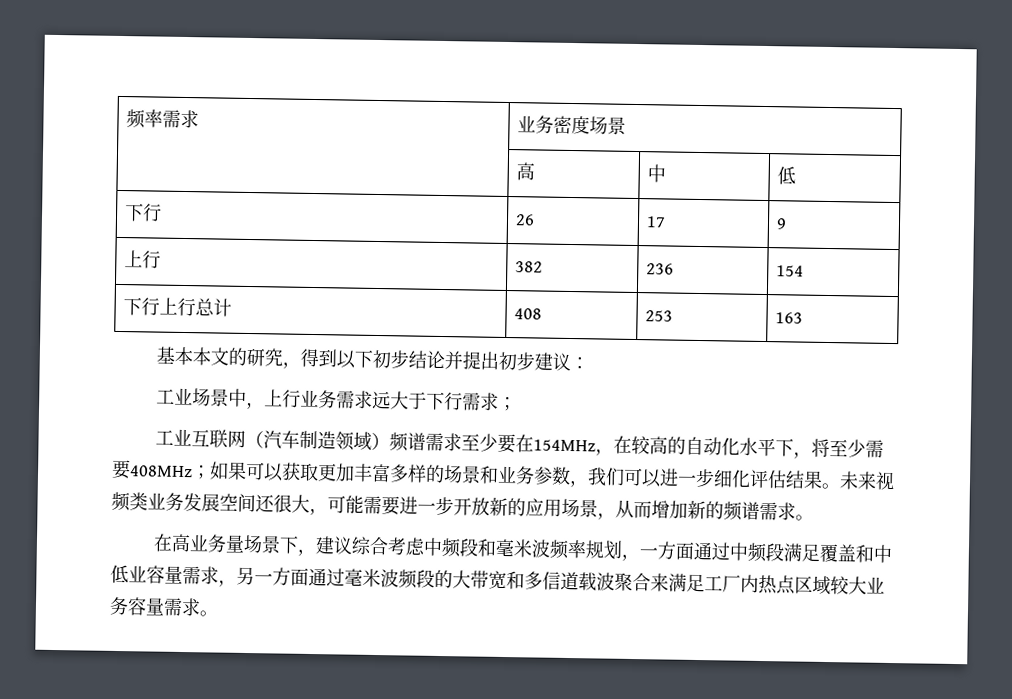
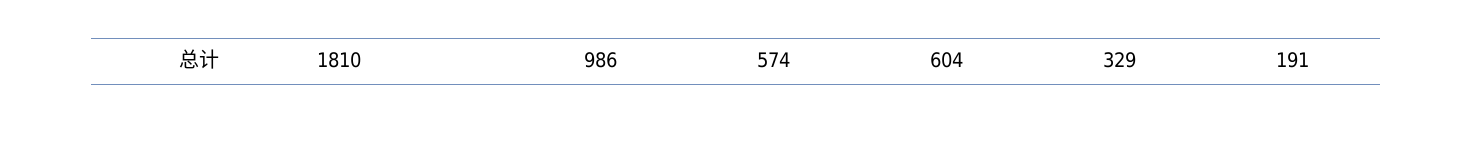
- 频率需求 | 业务密度场景
- | 高 | 中 | 低
- 下行 | 26 | 17 | 9
- 上行 | 382 | 236 | 154
- 下行上行总计 | 408 | 253 | 163
- 基本本文的研究，得到以下初步结论并提出初步建议：
- 工业场景中，上行业务需求远大于下行需求；
- 工业互联网（汽车制造领域）频谱需求至少要在154MHz，在较高的自动化水平下，将至少需要408MHz；如果可以获取更加丰富多样的场景和业务参数，我们可以进一步细化评估结果。未来视频类业务发展空间还很大，可能需要进一步开放新的应用场景，从而增加新的频谱需求。
- 在高业务量场景下，建议综合考虑中频段和毫米波频率规划，一方面通过中频段满足覆盖和中低业容量需求，另一方面通过毫米波频段的大带宽和多信道载波聚合来满足工厂内热点区域较大业务容量需求。
+ 总计 | 1810 | 986 | 574 | 604 | 329 | 191

